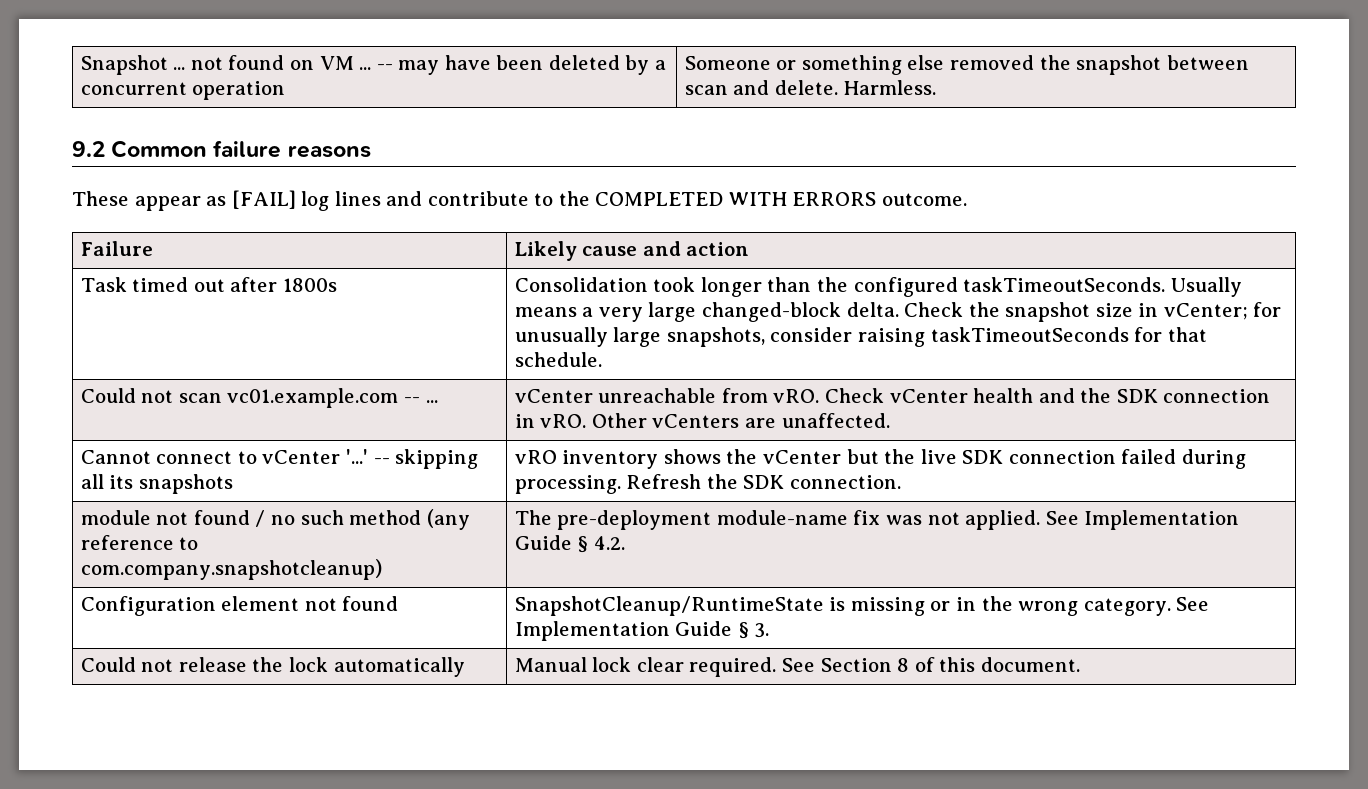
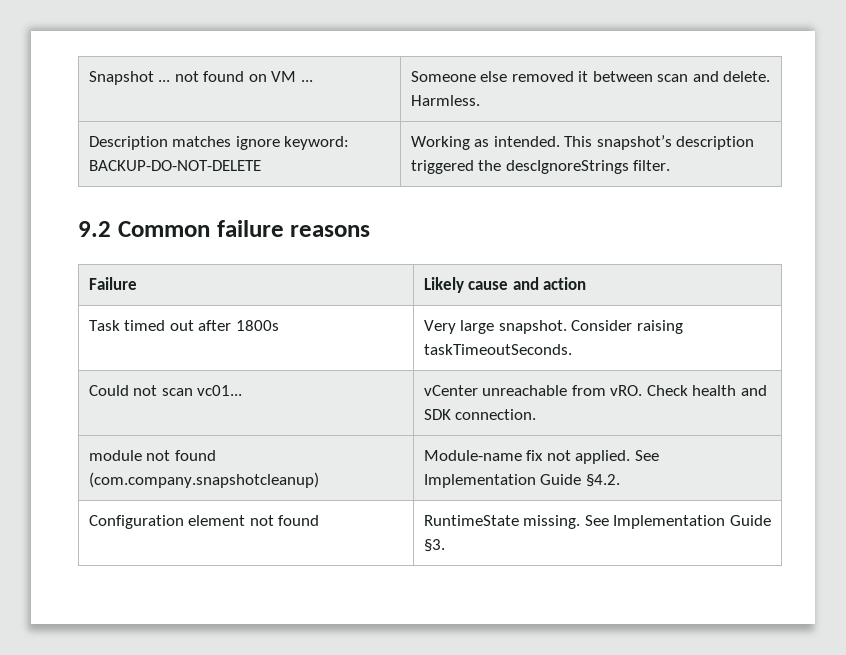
- Snapshot ... not found on VM ... -- may have been deleted by a concurrent operation | Someone or something else removed the snapshot between scan and delete. Harmless.
+ Snapshot ... not found on VM ... | Someone else removed it between scan and delete. Harmless.
+ Description matches ignore keyword: BACKUP-DO-NOT-DELETE | Working as intended. This snapshot’s description triggered the descIgnoreStrings filter.
  9.2 Common failure reasons
- These appear as [FAIL] log lines and contribute to the COMPLETED WITH ERRORS outcome.
- Task timed out after 1800s | Consolidation took longer than the configured taskTimeoutSeconds. Usually means a very large changed-block delta. Check the snapshot size in vCenter; for unusually large snapshots, consider raising taskTimeoutSeconds for that schedule.
+ Task timed out after 1800s | Very large snapshot. Consider raising taskTimeoutSeconds.
- Could not scan vc01.example.com -- ... | vCenter unreachable from vRO. Check vCenter health and the SDK connection in vRO. Other vCenters are unaffected.
- Cannot connect to vCenter '...' -- skipping all its snapshots | vRO inventory shows the vCenter but the live SDK connection failed during processing. Refresh the SDK connection.
+ Could not scan vc01... | vCenter unreachable from vRO. Check health and SDK connection.
- module not found / no such method (any reference to com.company.snapshotcleanup) | The pre-deployment module-name fix was not applied. See Implementation Guide § 4.2.
+ module not found (com.company.snapshotcleanup) | Module-name fix not applied. See Implementation Guide §4.2.
- Configuration element not found | SnapshotCleanup/RuntimeState is missing or in the wrong category. See Implementation Guide § 3.
- Could not release the lock automatically | Manual lock clear required. See Section 8 of this document.
+ Configuration element not found | RuntimeState missing. See Implementation Guide §3.

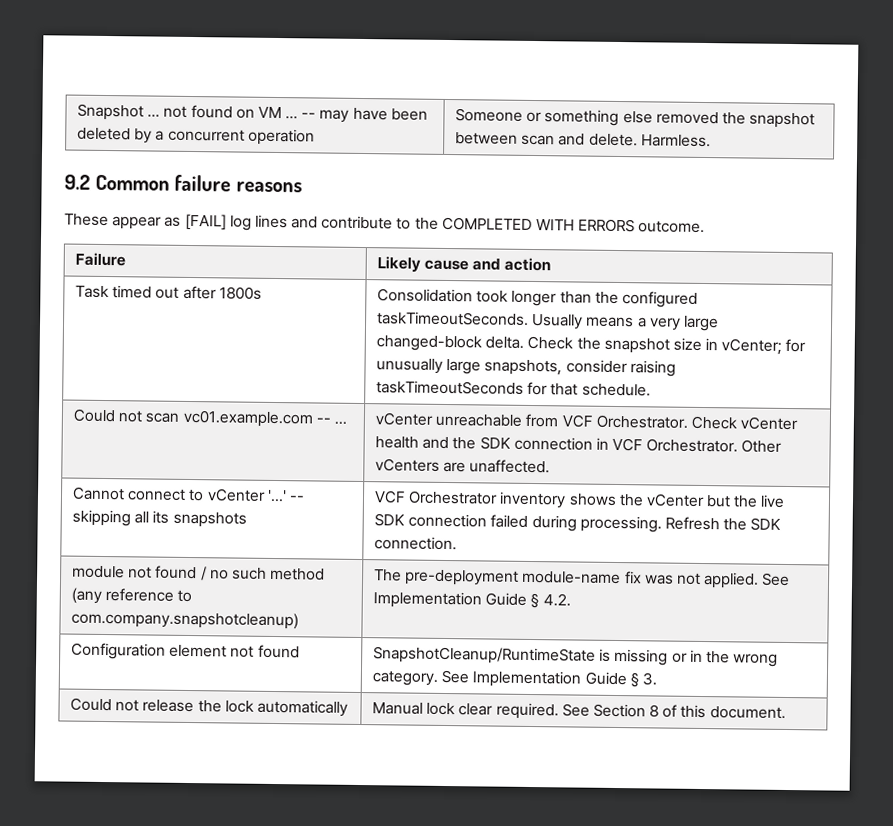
- Snapshot ... not found on VM ... | Someone else removed it between scan and delete. Harmless.
+ Snapshot ... not found on VM ... -- may have been deleted by a concurrent operation | Someone or something else removed the snapshot between scan and delete. Harmless.
- Description matches ignore keyword: BACKUP-DO-NOT-DELETE | Working as intended. This snapshot’s description triggered the descIgnoreStrings filter.
  9.2 Common failure reasons
+ These appear as [FAIL] log lines and contribute to the COMPLETED WITH ERRORS outcome.
- Task timed out after 1800s | Very large snapshot. Consider raising taskTimeoutSeconds.
+ Task timed out after 1800s | Consolidation took longer than the configured taskTimeoutSeconds. Usually means a very large changed-block delta. Check the snapshot size in vCenter; for unusually large snapshots, consider raising taskTimeoutSeconds for that schedule.
- Could not scan vc01... | vCenter unreachable from vRO. Check health and SDK connection.
+ Could not scan vc01.example.com -- ... | vCenter unreachable from VCF Orchestrator. Check vCenter health and the SDK connection in VCF Orchestrator. Other vCenters are unaffected.
+ Cannot connect to vCenter '...' -- skipping all its snapshots | VCF Orchestrator inventory shows the vCenter but the live SDK connection failed during processing. Refresh the SDK connection.
- module not found (com.company.snapshotcleanup) | Module-name fix not applied. See Implementation Guide §4.2.
+ module not found / no such method (any reference to com.company.snapshotcleanup) | The pre-deployment module-name fix was not applied. See Implementation Guide § 4.2.
- Configuration element not found | RuntimeState missing. See Implementation Guide §3.
+ Configuration element not found | SnapshotCleanup/RuntimeState is missing or in the wrong category. See Implementation Guide § 3.
+ Could not release the lock automatically | Manual lock clear required. See Section 8 of this document.

